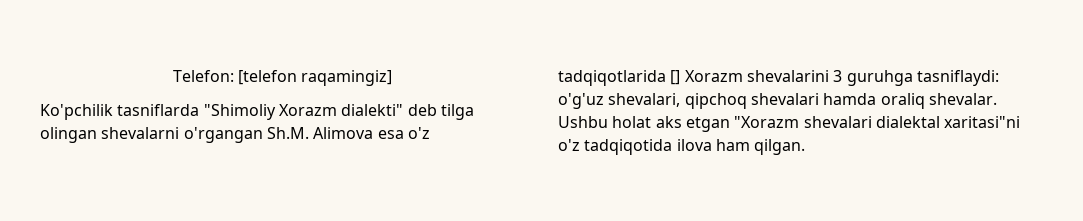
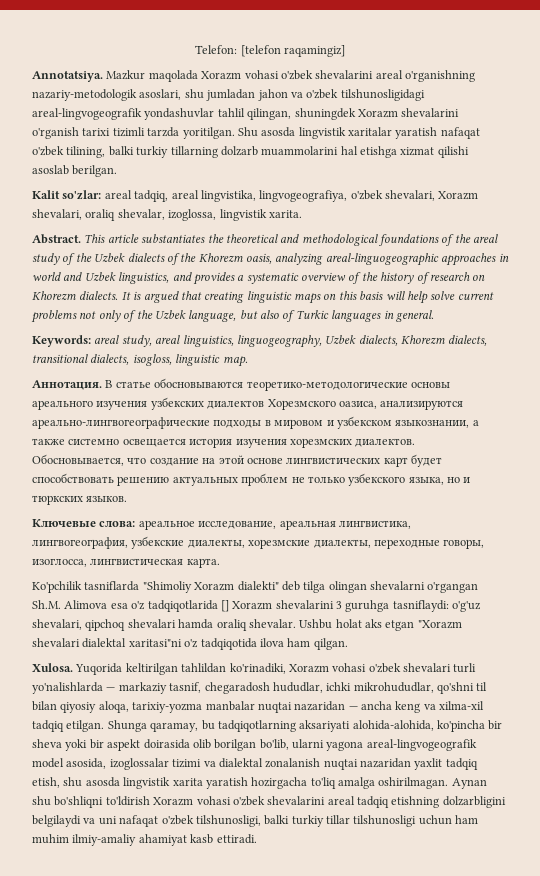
+ Annotatsiya. Mazkur maqolada Xorazm vohasi o'zbek shevalarini areal o'rganishning nazariy-metodologik asoslari, shu jumladan jahon va o'zbek tilshunosligidagi areal-lingvogeografik yondashuvlar tahlil qilingan, shuningdek Xorazm shevalarini o'rganish tarixi tizimli tarzda yoritilgan. Shu asosda lingvistik xaritalar yaratish nafaqat o'zbek tilining, balki turkiy tillarning dolzarb muammolarini hal etishga xizmat qilishi asoslab berilgan.
+ Kalit so'zlar: areal tadqiq, areal lingvistika, lingvogeografiya, o'zbek shevalari, Xorazm shevalari, oraliq shevalar, izoglossa, lingvistik xarita.
+ Abstract. This article substantiates the theoretical and methodological foundations of the areal study of the Uzbek dialects of the Khorezm oasis, analyzing areal-linguogeographic approaches in world and Uzbek linguistics, and provides a systematic overview of the history of research on Khorezm dialects. It is argued that creating linguistic maps on this basis will help solve current problems not only of the Uzbek language, but also of Turkic languages in general.
+ Keywords: areal study, areal linguistics, linguogeography, Uzbek dialects, Khorezm dialects, transitional dialects, isogloss, linguistic map.
+ Аннотация. В статье обосновываются теоретико-методологические основы ареального изучения узбекских диалектов Хорезмского оазиса, анализируются ареально-лингвогеографические подходы в мировом и узбекском языкознании, а также системно освещается история изучения хорезмских диалектов. Обосновывается, что создание на этой основе лингвистических карт будет способствовать решению актуальных проблем не только узбекского языка, но и тюркских языков.
+ Ключевые слова: ареальное исследование, ареальная лингвистика, лингвогеография, узбекские диалекты, хорезмские диалекты, переходные говоры, изоглосса, лингвистическая карта.
+ Xulosa. Yuqorida keltirilgan tahlildan ko'rinadiki, Xorazm vohasi o'zbek shevalari turli yo'nalishlarda — markaziy tasnif, chegaradosh hududlar, ichki mikrohududlar, qo'shni til bilan qiyosiy aloqa, tarixiy-yozma manbalar nuqtai nazaridan — ancha keng va xilma-xil tadqiq etilgan. Shunga qaramay, bu tadqiqotlarning aksariyati alohida-alohida, ko'pincha bir sheva yoki bir aspekt doirasida olib borilgan bo'lib, ularni yagona areal-lingvogeografik model asosida, izoglossalar tizimi va dialektal zonalanish nuqtai nazaridan yaxlit tadqiq etish, shu asosda lingvistik xarita yaratish hozirgacha to'liq amalga oshirilmagan. Aynan shu bo'shliqni to'ldirish Xorazm vohasi o'zbek shevalarini areal tadqiq etishning dolzarbligini belgilaydi va uni nafaqat o'zbek tilshunosligi, balki turkiy tillar tilshunosligi uchun ham muhim ilmiy-amaliy ahamiyat kasb ettiradi.

